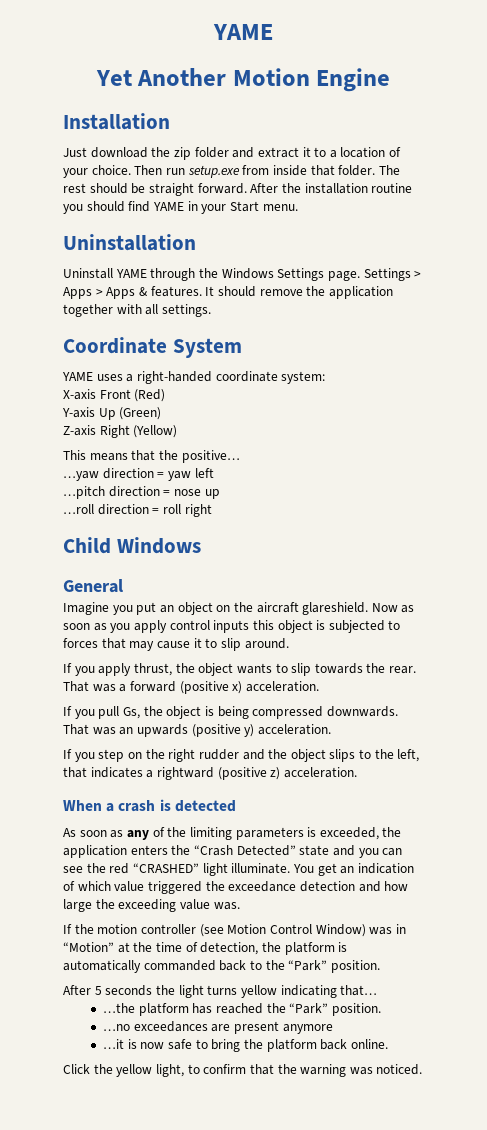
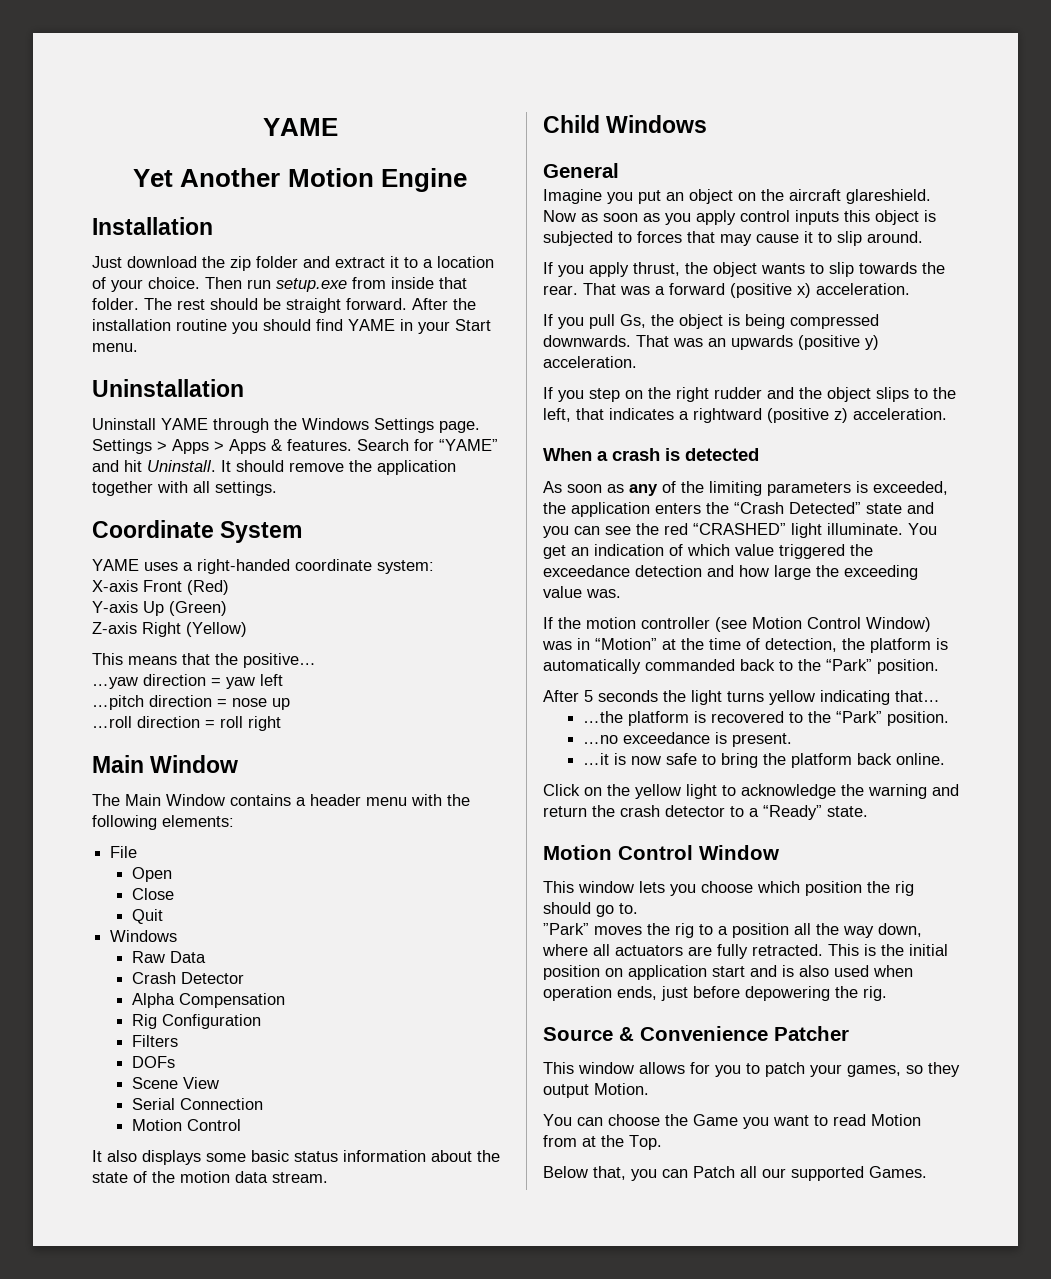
+ Search for “YAME” and hit Uninstall.
  …roll direction = roll right
+ Main Window
+ The Main Window contains a header menu with the following elements:
+ File
+ Open
+ Close
+ Quit
+ Windows
+ Raw Data
+ Crash Detector
+ Alpha Compensation
+ Rig Configuration
+ Filters
+ DOFs
+ Scene View
+ Serial Connection
+ Motion Control
+ It also displays some basic status information about the state of the motion data stream.
- …the platform has reached the “Park” position.
+ …the platform is recovered to the “Park” position.
- …no exceedances are present anymore
+ …no exceedance is present.
- Click the yellow light, to confirm that the warning was noticed.
+ Click on the yellow light to acknowledge the warning and return the crash detector to a “Ready” state.
+ Motion Control Window
+ This window lets you choose which position the rig should go to.
+ ”Park” moves the rig to a position all the way down, where all actuators are fully retracted. This is the initial position on application start and is also used when operation ends, just before depowering the rig.
+ Source & Convenience Patcher
+ This window allows for you to patch your games, so they output Motion.
+ You can choose the Game you want to read Motion from at the Top.
+ Below that, you can Patch all our supported Games.

